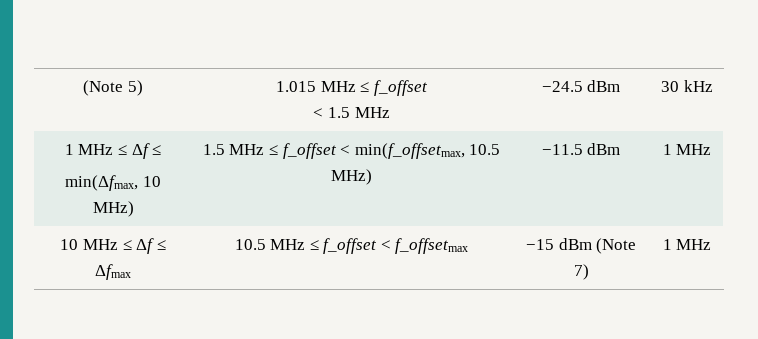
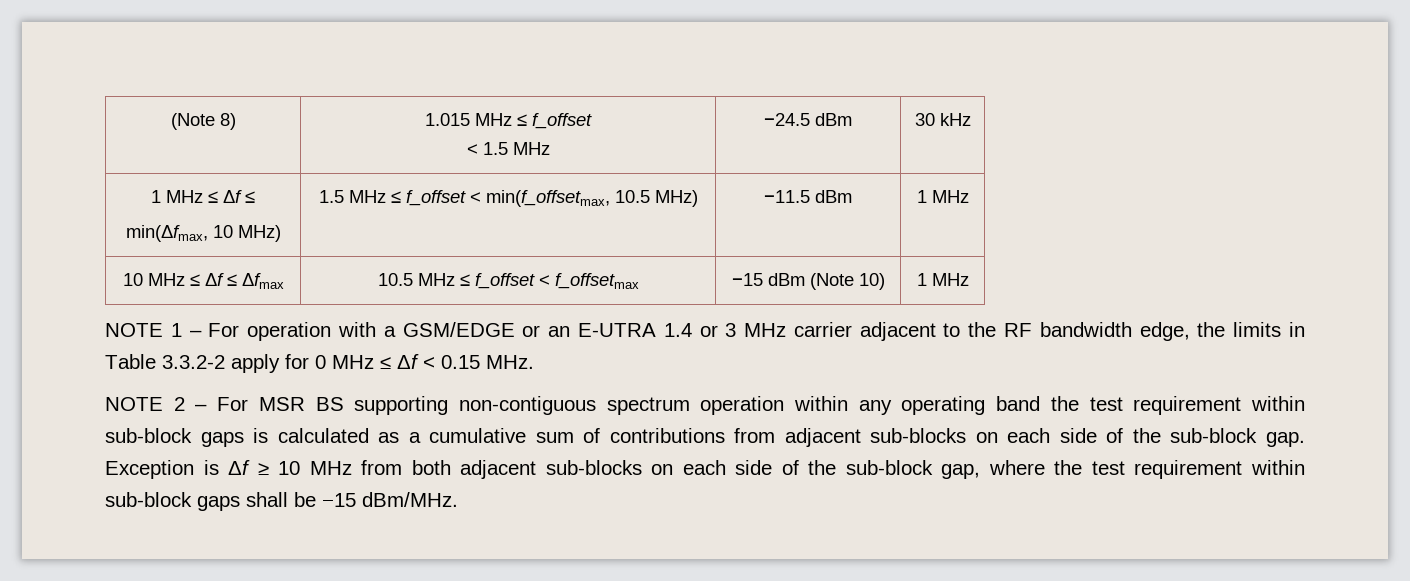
- (Note 5) | 1.015 MHz ≤ f_offset
+ (Note 8) | 1.015 MHz ≤ f_offset
- 10 MHz ≤ Δf ≤ Δfmax | 10.5 MHz ≤ f_offset < f_offsetmax | −15 dBm (Note 7) | 1 MHz
+ 10 MHz ≤ Δf ≤ Δfmax | 10.5 MHz ≤ f_offset < f_offsetmax | −15 dBm (Note 10) | 1 MHz
+ NOTE 1 – For operation with a GSM/EDGE or an E-UTRA 1.4 or 3 MHz carrier adjacent to the RF bandwidth edge, the limits in Table 3.3.2-2 apply for 0 MHz ≤ Δf < 0.15 MHz.
+ NOTE 2 – For MSR BS supporting non-contiguous spectrum operation within any operating band the test requirement within sub-block gaps is calculated as a cumulative sum of contributions from adjacent sub-blocks on each side of the sub-block gap. Exception is Δf ≥ 10 MHz from both adjacent sub-blocks on each side of the sub-block gap, where the test requirement within sub-block gaps shall be −15 dBm/MHz.

